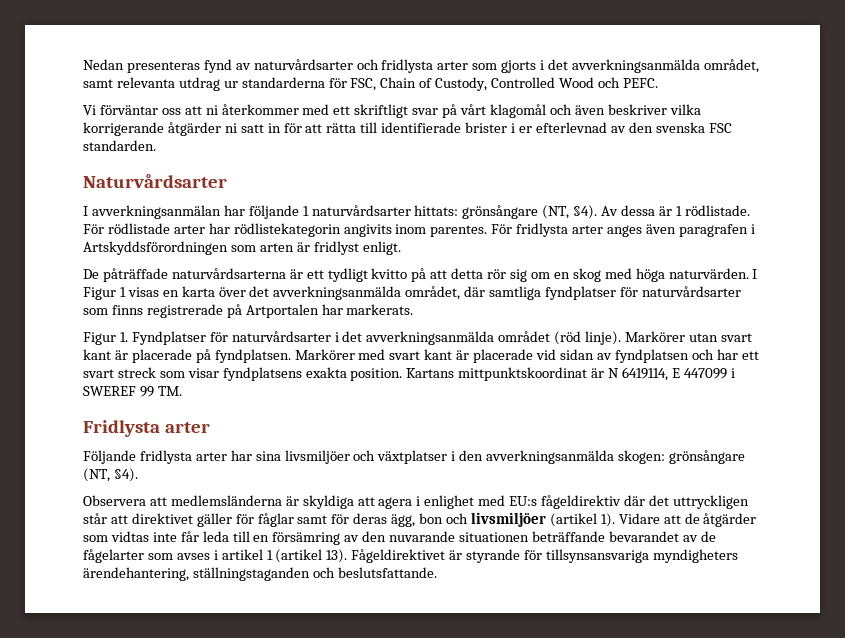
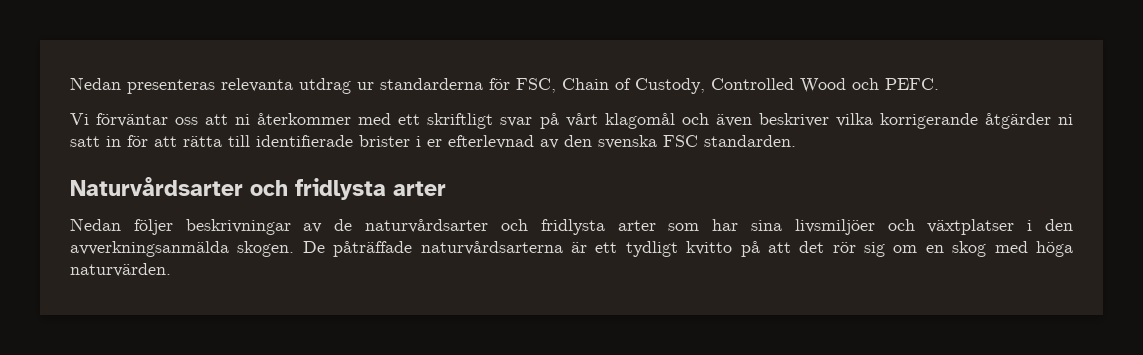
- Nedan presenteras fynd av naturvårdsarter och fridlysta arter som gjorts i det avverkningsanmälda området, samt relevanta utdrag ur standarderna för FSC, Chain of Custody, Controlled Wood och PEFC.
+ Nedan presenteras relevanta utdrag ur standarderna för FSC, Chain of Custody, Controlled Wood och PEFC.
- Naturvårdsarter
- I avverkningsanmälan har följande 1 naturvårdsarter hittats: grönsångare (NT, §4). Av dessa är 1 rödlistade. För rödlistade arter har rödlistekategorin angivits inom parentes. För fridlysta arter anges även paragrafen i Artskyddsförordningen som arten är fridlyst enligt.
- De påträffade naturvårdsarterna är ett tydligt kvitto på att detta rör sig om en skog med höga naturvärden. I Figur 1 visas en karta över det avverkningsanmälda området, där samtliga fyndplatser för naturvårdsarter som finns registrerade på Artportalen har markerats.
- Figur 1. Fyndplatser för naturvårdsarter i det avverkningsanmälda området (röd linje). Markörer utan svart kant är placerade på fyndplatsen. Markörer med svart kant är placerade vid sidan av fyndplatsen och har ett svart streck som visar fyndplatsens exakta position. Kartans mittpunktskoordinat är N 6419114, E 447099 i SWEREF 99 TM.
- Fridlysta arter
- Följande fridlysta arter har sina livsmiljöer och växtplatser i den avverkningsanmälda skogen: grönsångare (NT, §4).
- Observera att medlemsländerna är skyldiga att agera i enlighet med EU:s fågeldirektiv där det uttryckligen står att direktivet gäller för fåglar samt för deras ägg, bon och livsmiljöer (artikel 1). Vidare att de åtgärder som vidtas inte får leda till en försämring av den nuvarande situationen beträffande bevarandet av de fågelarter som avses i artikel 1 (artikel 13). Fågeldirektivet är styrande för tillsynsansvariga myndigheters ärendehantering, ställningstaganden och beslutsfattande.
+ Naturvårdsarter och fridlysta arter
+ Nedan följer beskrivningar av de naturvårdsarter och fridlysta arter som har sina livsmiljöer och växtplatser i den avverkningsanmälda skogen. De påträffade naturvårdsarterna är ett tydligt kvitto på att det rör sig om en skog med höga naturvärden.

